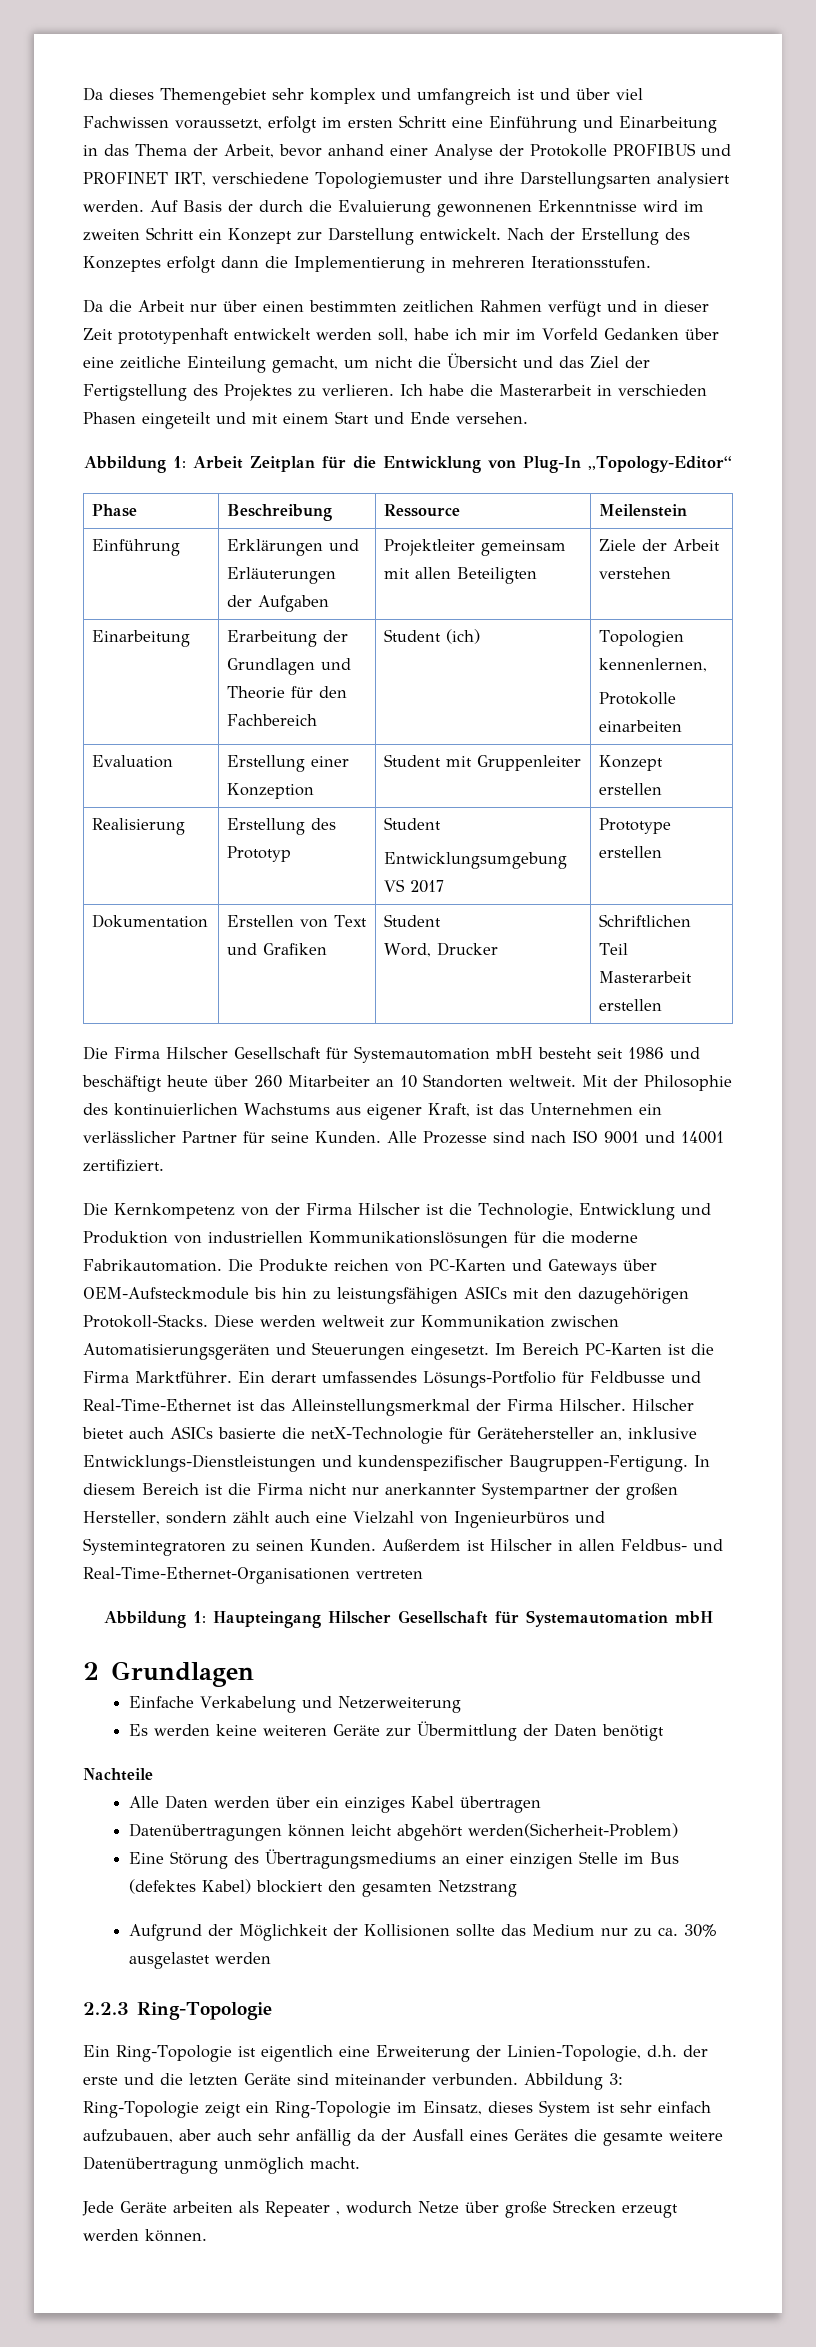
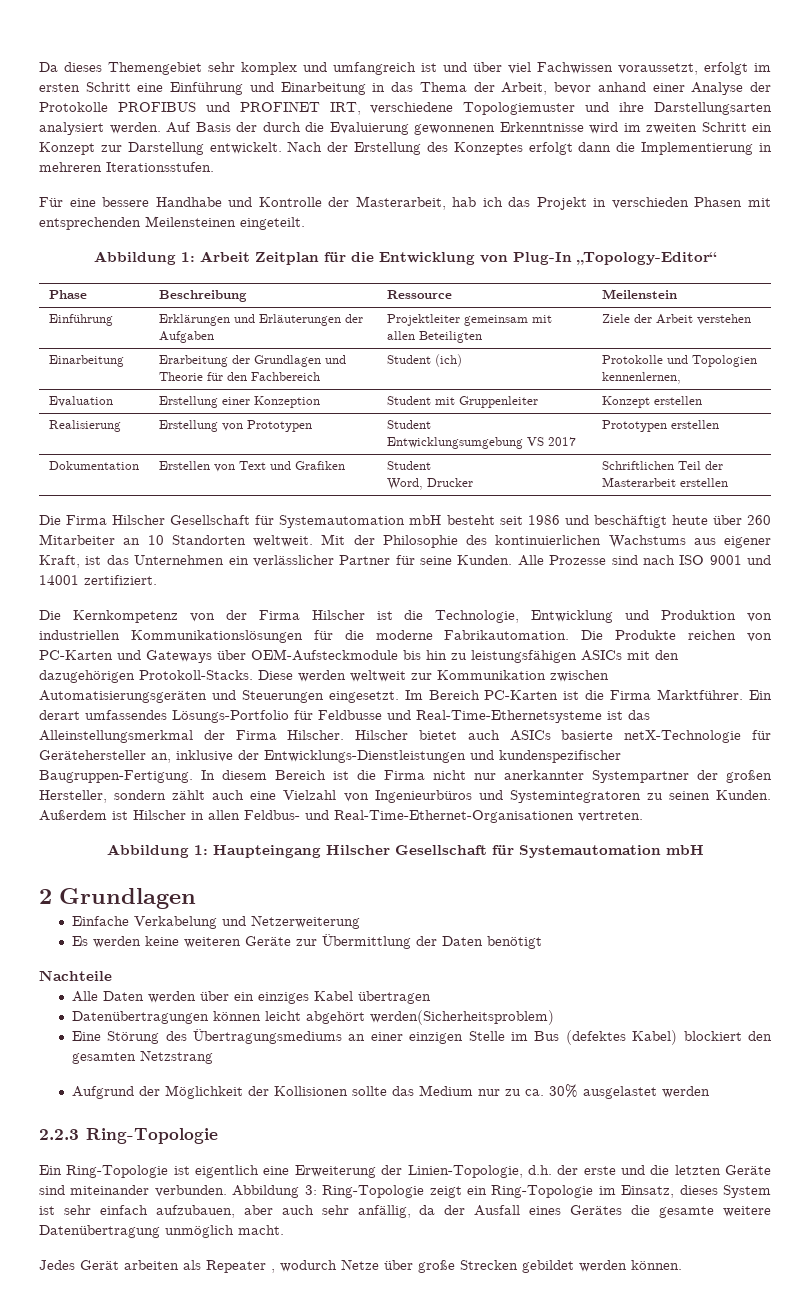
- Da die Arbeit nur über einen bestimmten zeitlichen Rahmen verfügt und in dieser Zeit prototypenhaft entwickelt werden soll, habe ich mir im Vorfeld Gedanken über eine zeitliche Einteilung gemacht, um nicht die Übersicht und das Ziel der Fertigstellung des Projektes zu verlieren. Ich habe die Masterarbeit in verschieden Phasen eingeteilt und mit einem Start und Ende versehen.
+ Für eine bessere Handhabe und Kontrolle der Masterarbeit, hab ich das Projekt in verschieden Phasen mit entsprechenden Meilensteinen eingeteilt.
- Einarbeitung | Erarbeitung der Grundlagen und Theorie für den Fachbereich | Student (ich) | Topologien kennenlernen,
- Protokolle einarbeiten
+ Einarbeitung | Erarbeitung der Grundlagen und Theorie für den Fachbereich | Student (ich) | Protokolle und Topologien kennenlernen,
- Realisierung | Erstellung des Prototyp | Student
- Entwicklungsumgebung VS 2017 | Prototype erstellen
+ Realisierung | Erstellung von Prototypen | Student
+ Entwicklungsumgebung VS 2017 | Prototypen erstellen
  Dokumentation | Erstellen von Text und Grafiken | Student
- Word, Drucker | Schriftlichen Teil Masterarbeit erstellen
+ Word, Drucker | Schriftlichen Teil der Masterarbeit erstellen
- Ein derart umfassendes Lösungs-Portfolio für Feldbusse und Real-Time-Ethernet ist das Alleinstellungsmerkmal der Firma Hilscher.
+ Ein derart umfassendes Lösungs-Portfolio für Feldbusse und Real-Time-Ethernetsysteme ist das Alleinstellungsmerkmal der Firma Hilscher.
- Hilscher bietet auch ASICs basierte die netX-Technologie für Gerätehersteller an, inklusive Entwicklungs-Dienstleistungen und kundenspezifischer Baugruppen-Fertigung.
+ Hilscher bietet auch ASICs basierte netX-Technologie für Gerätehersteller an, inklusive der Entwicklungs-Dienstleistungen und kundenspezifischer Baugruppen-Fertigung.
- Außerdem ist Hilscher in allen Feldbus- und Real-Time-Ethernet-Organisationen vertreten
+ Außerdem ist Hilscher in allen Feldbus- und Real-Time-Ethernet-Organisationen vertreten.
- Datenübertragungen können leicht abgehört werden(Sicherheit-Problem)
+ Datenübertragungen können leicht abgehört werden(Sicherheitsproblem)
- Abbildung 3: Ring-Topologie zeigt ein Ring-Topologie im Einsatz, dieses System ist sehr einfach aufzubauen, aber auch sehr anfällig da der Ausfall eines Gerätes die gesamte weitere Datenübertragung unmöglich macht.
+ Abbildung 3: Ring-Topologie zeigt ein Ring-Topologie im Einsatz, dieses System ist sehr einfach aufzubauen, aber auch sehr anfällig, da der Ausfall eines Gerätes die gesamte weitere Datenübertragung unmöglich macht.
- Jede Geräte arbeiten als Repeater , wodurch Netze über große Strecken erzeugt werden können.
+ Jedes Gerät arbeiten als Repeater , wodurch Netze über große Strecken gebildet werden können.

